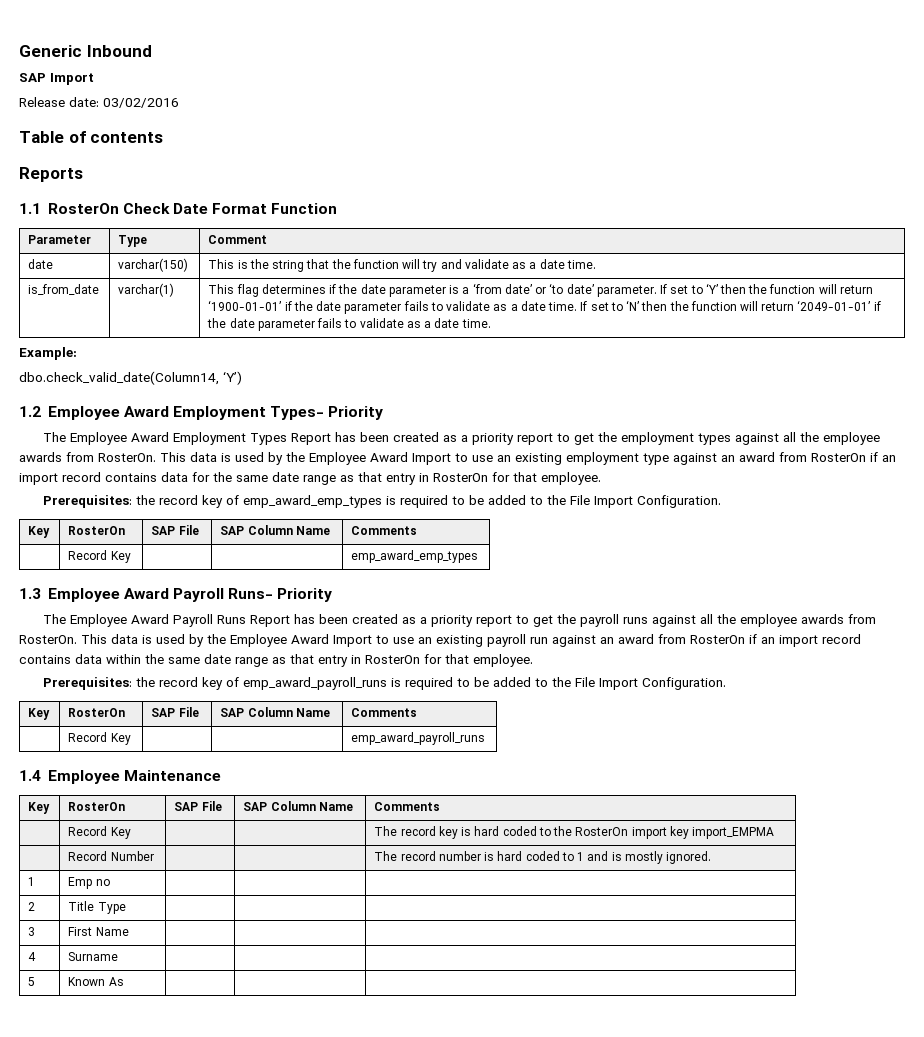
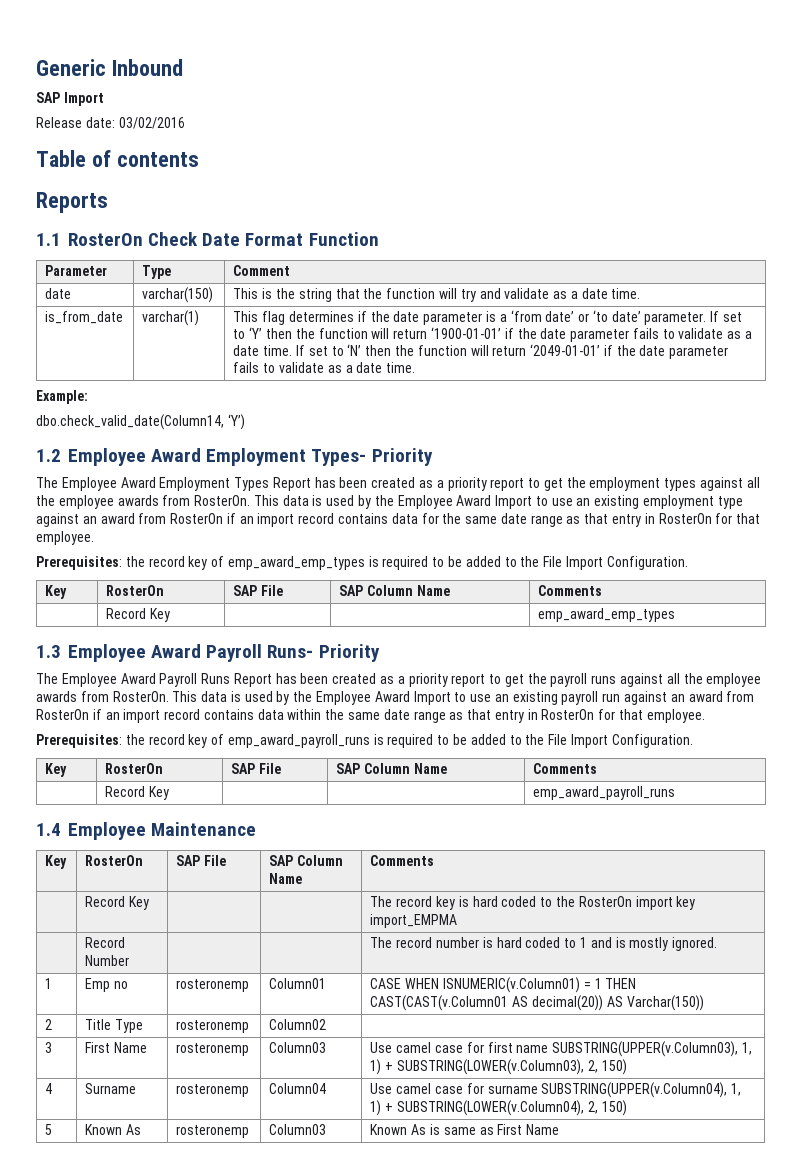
- 1 | Emp no | | |
+ 1 | Emp no | rosteronemp | Column01 | CASE WHEN ISNUMERIC(v.Column01) = 1 THEN CAST(CAST(v.Column01 AS decimal(20)) AS Varchar(150))
- 2 | Title Type | | |
+ 2 | Title Type | rosteronemp | Column02 |
- 3 | First Name | | |
- 4 | Surname | | |
- 5 | Known As | | |
+ 3 | First Name | rosteronemp | Column03 | Use camel case for first name SUBSTRING(UPPER(v.Column03), 1, 1) + SUBSTRING(LOWER(v.Column03), 2, 150)
+ 4 | Surname | rosteronemp | Column04 | Use camel case for surname SUBSTRING(UPPER(v.Column04), 1, 1) + SUBSTRING(LOWER(v.Column04), 2, 150)
+ 5 | Known As | rosteronemp | Column03 | Known As is same as First Name

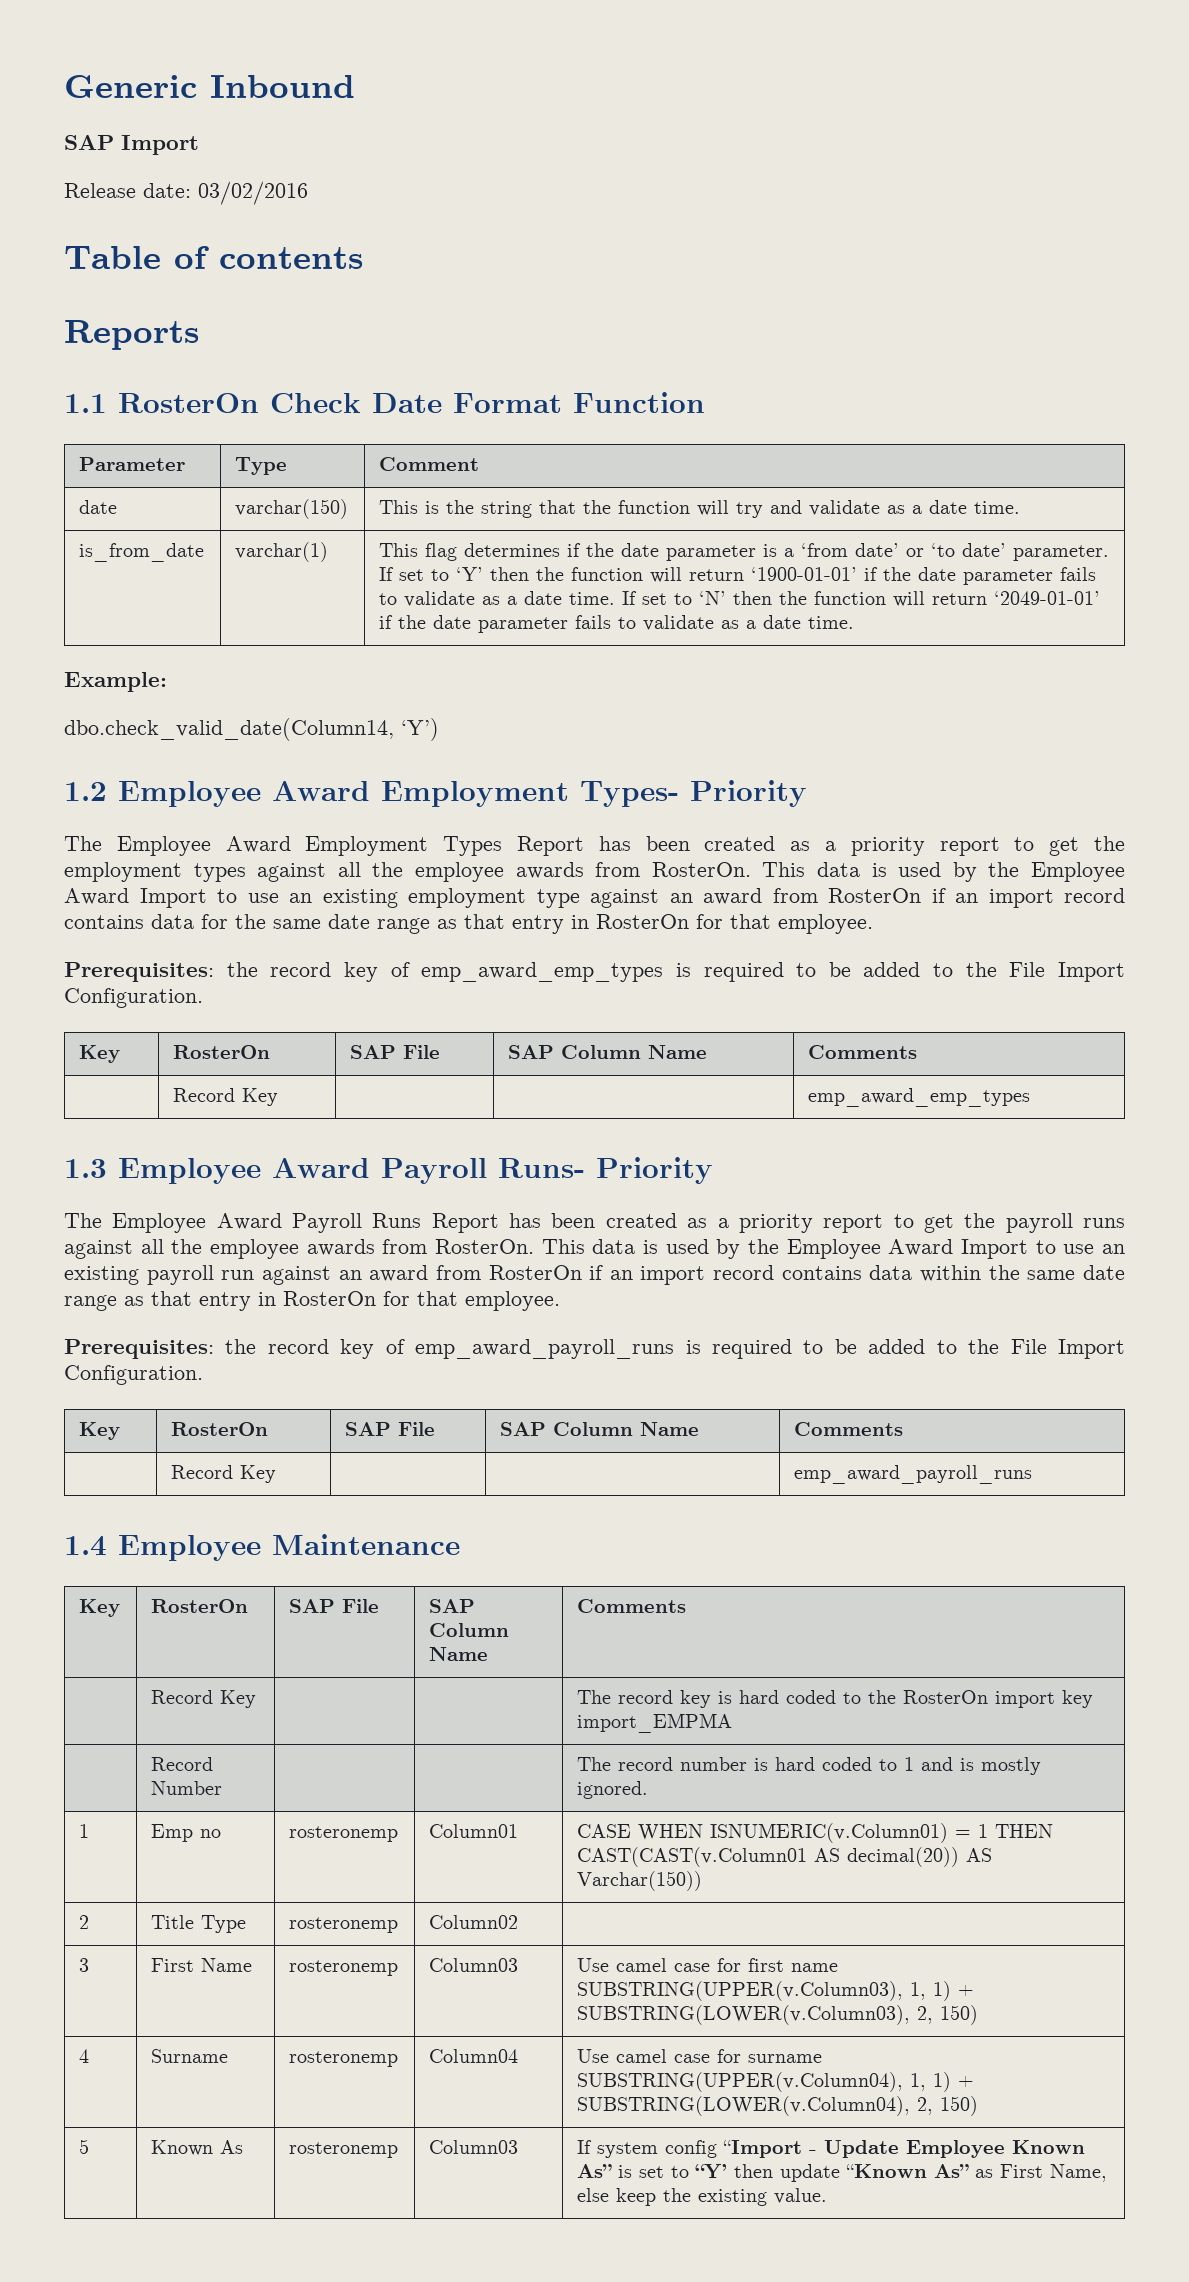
- 5 | Known As | rosteronemp | Column03 | Known As is same as First Name
+ 5 | Known As | rosteronemp | Column03 | If system config “Import - Update Employee Known As” is set to “Y’ then update “Known As” as First Name, else keep the existing value.

